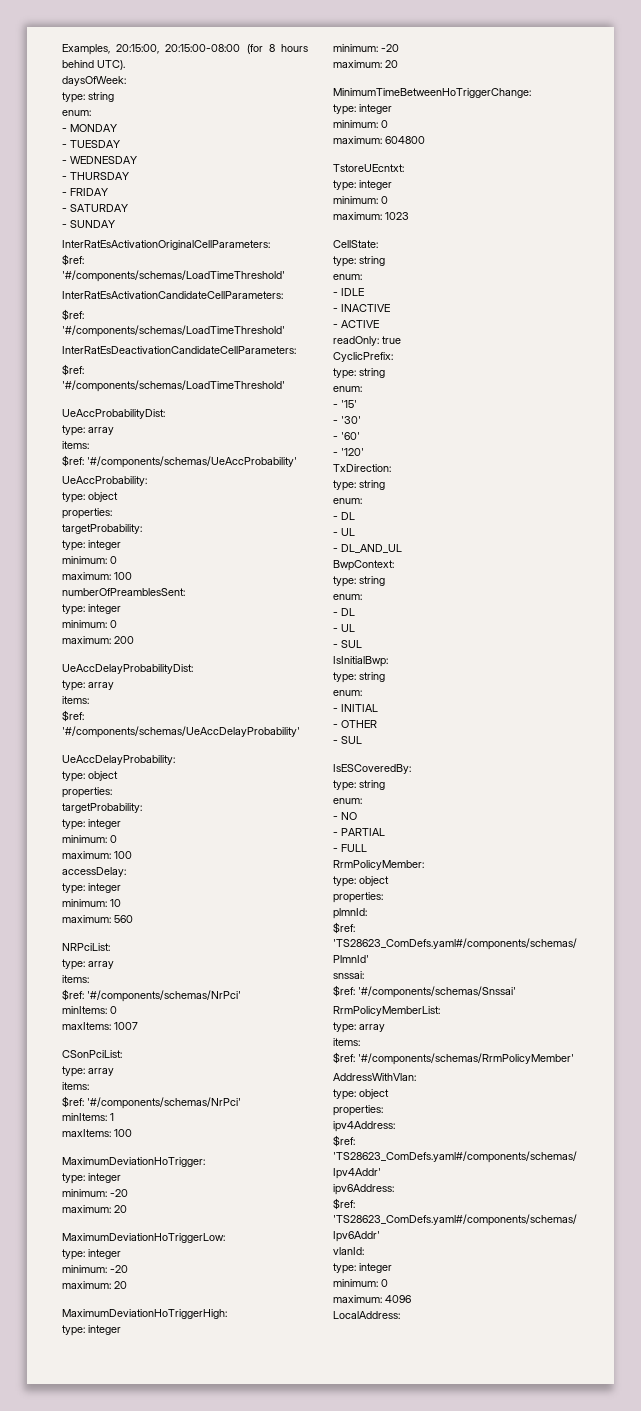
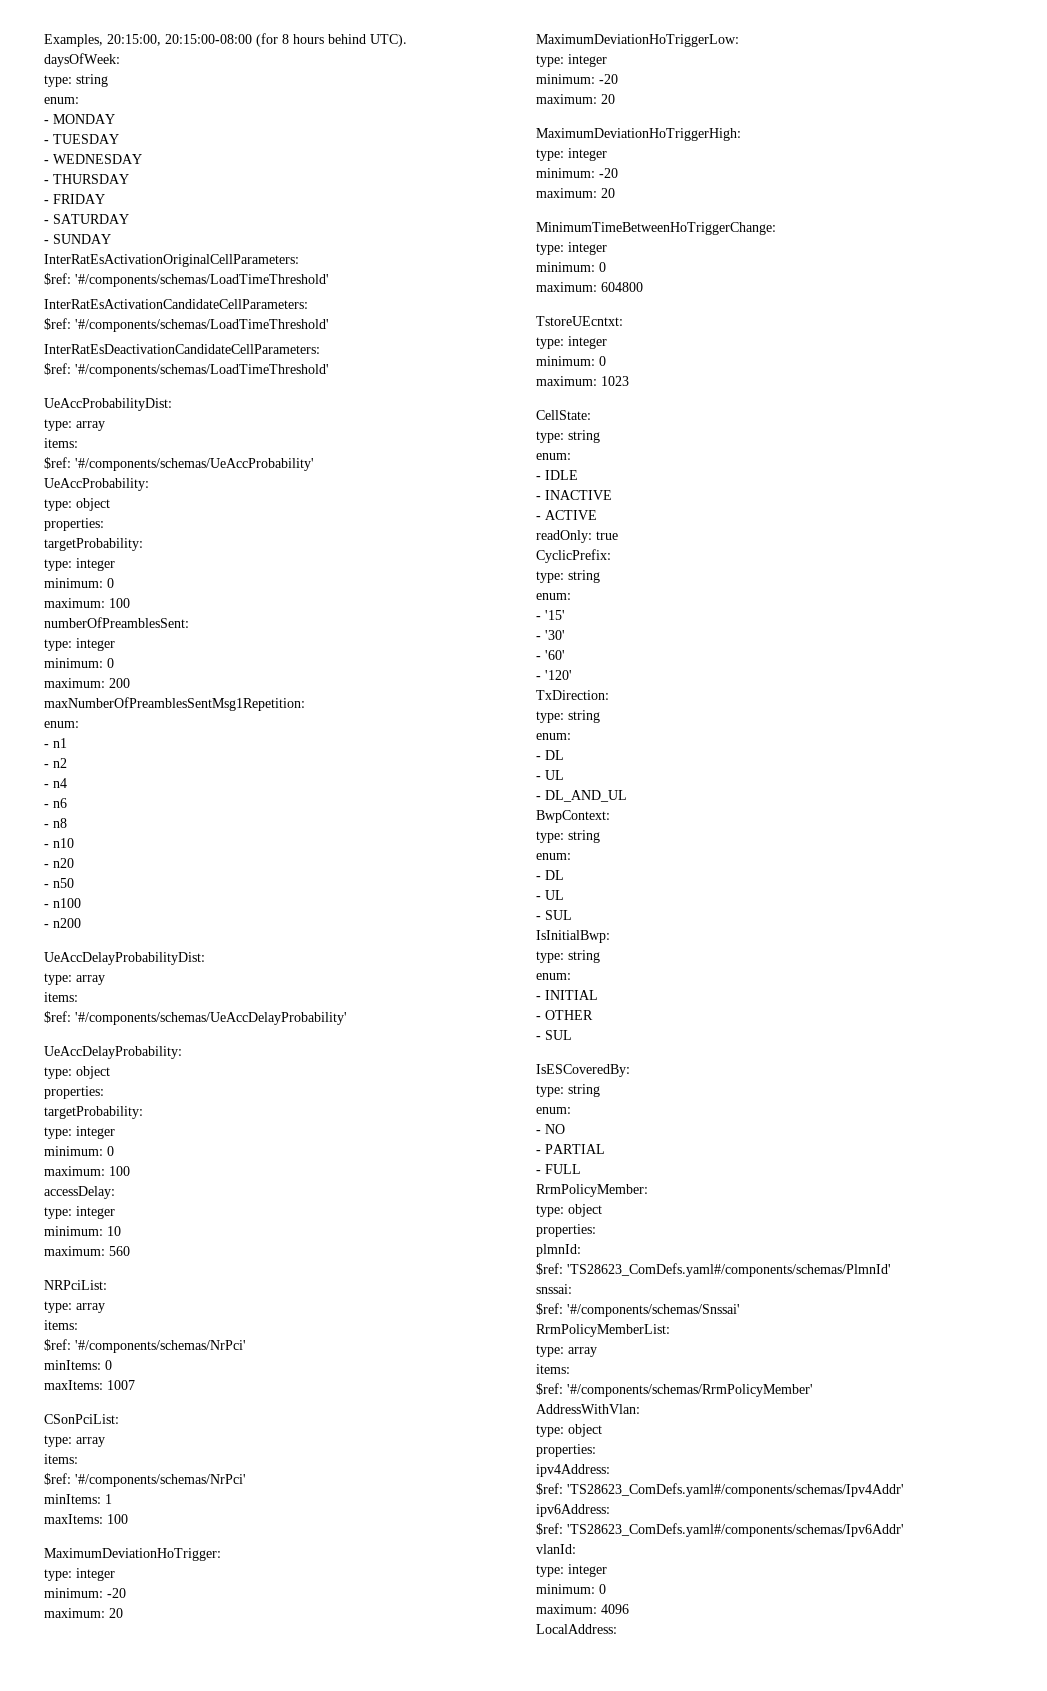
+ maxNumberOfPreamblesSentMsg1Repetition:
+ enum:
+ - n1
+ - n2
+ - n4
+ - n6
+ - n8
+ - n10
+ - n20
+ - n50
+ - n100
+ - n200

